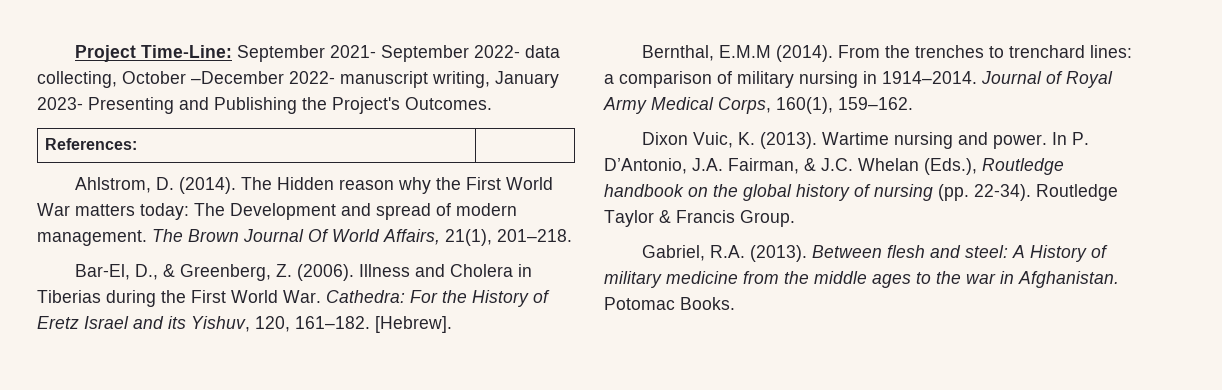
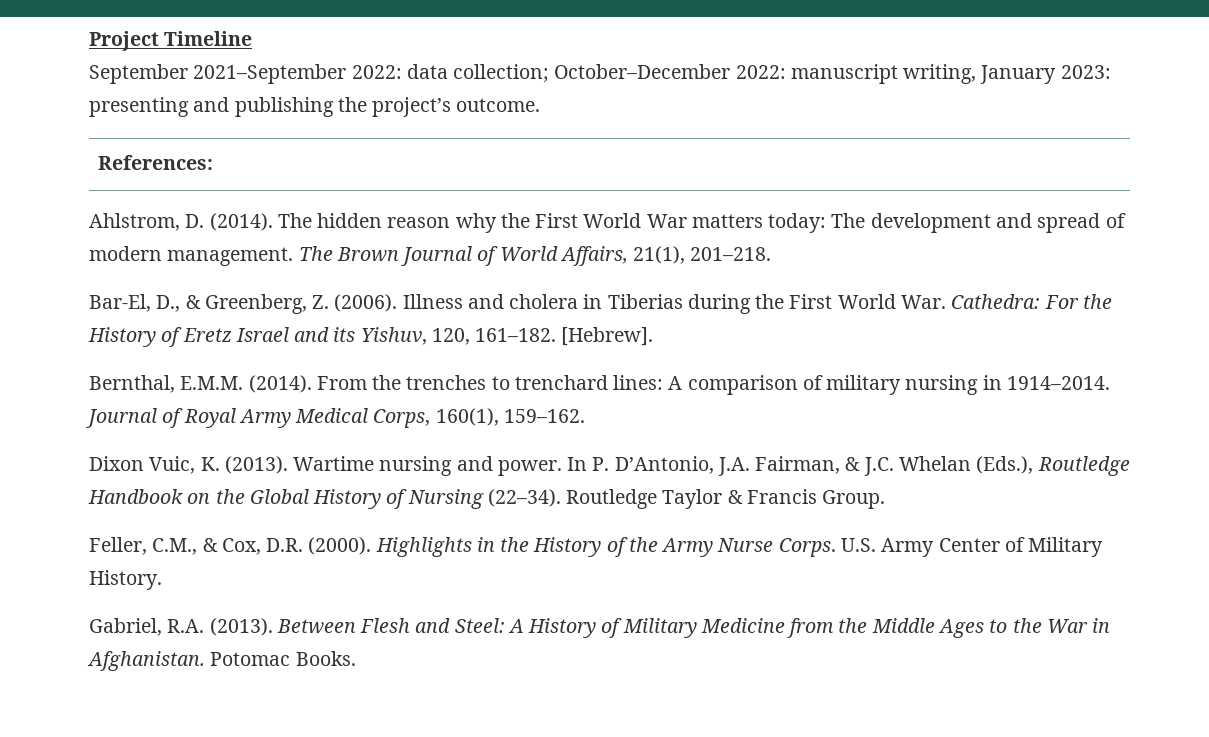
- Project Time-Line: September 2021- September 2022- data collecting, October –December 2022- manuscript writing, January 2023- Presenting and Publishing the Project's Outcomes.
+ Project Timeline
+ September 2021–September 2022: data collection; October–December 2022: manuscript writing, January 2023: presenting and publishing the project’s outcome.
- The Hidden reason why the First World War matters today: The Development and spread of modern management.
+ The hidden reason why the First World War matters today: The development and spread of modern management.
- The Brown Journal Of World Affairs, 21(1), 201–218.
+ The Brown Journal of World Affairs, 21(1), 201–218.
- Illness and Cholera in Tiberias during the First World War. Cathedra: For the History of Eretz Israel and its Yishuv, 120, 161–182.
+ Illness and cholera in Tiberias during the First World War. Cathedra: For the History of Eretz Israel and its Yishuv, 120, 161–182.
- Bernthal, E.M.M (2014).
+ Bernthal, E.M.M. (2014).
- From the trenches to trenchard lines: a comparison of military nursing in 1914–2014.
+ From the trenches to trenchard lines: A comparison of military nursing in 1914–2014.
- In P. D’Antonio, J.A. Fairman, & J.C. Whelan (Eds.), Routledge handbook on the global history of nursing (pp. 22-34).
+ In P. D’Antonio, J.A. Fairman, & J.C. Whelan (Eds.), Routledge Handbook on the Global History of Nursing (22–34).
- Gabriel, R.A. (2013). Between flesh and steel: A History of military medicine from the middle ages to the war in Afghanistan.
+ Feller, C.M., & Cox, D.R. (2000). Highlights in the History of the Army Nurse Corps. U.S. Army Center of Military History.
+ Gabriel, R.A. (2013). Between Flesh and Steel: A History of Military Medicine from the Middle Ages to the War in Afghanistan.

